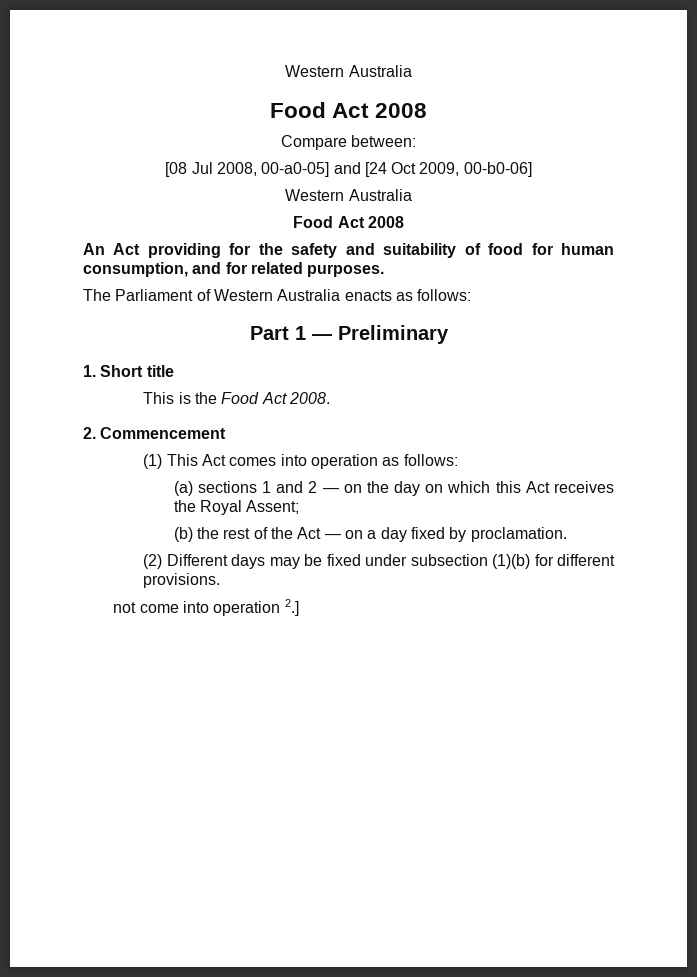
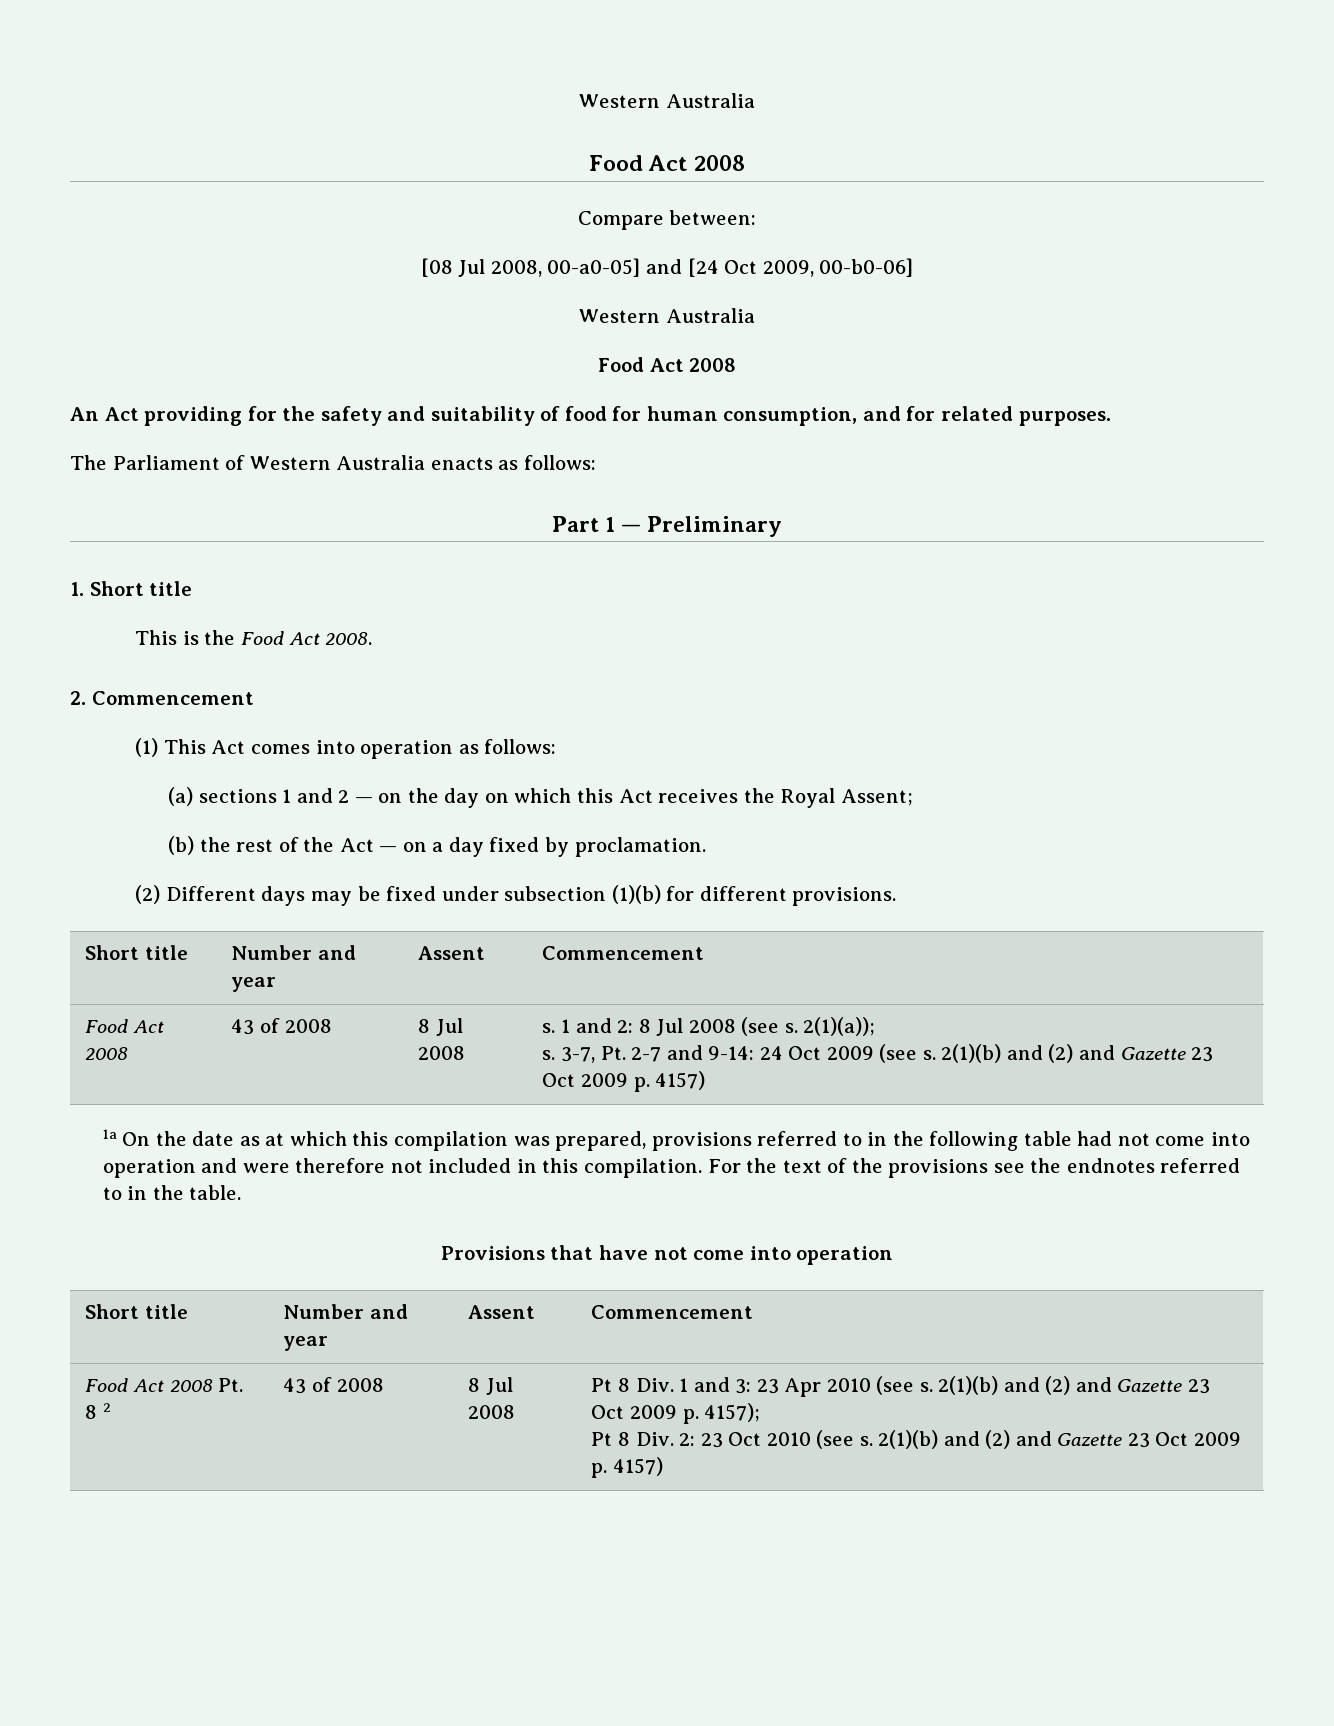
  (2) Different days may be fixed under subsection (1)(b) for different provisions.
- not come into operation 2.]
+ Short title | Number and year | Assent | Commencement
+ Food Act 2008 | 43 of 2008 | 8 Jul 2008 | s. 1 and 2: 8 Jul 2008 (see s. 2(1)(a));
+ s. 3-7, Pt. 2-7 and 9-14: 24 Oct 2009 (see s. 2(1)(b) and (2) and Gazette 23 Oct 2009 p. 4157)
+ 1a On the date as at which this compilation was prepared, provisions referred to in the following table had not come into operation and were therefore not included in this compilation. For the text of the provisions see the endnotes referred to in the table.
+ Provisions that have not come into operation
+ Short title | Number and year | Assent | Commencement
+ Food Act 2008 Pt. 8 2 | 43 of 2008 | 8 Jul 2008 | Pt 8 Div. 1 and 3: 23 Apr 2010 (see s. 2(1)(b) and (2) and Gazette 23 Oct 2009 p. 4157);
+ Pt 8 Div. 2: 23 Oct 2010 (see s. 2(1)(b) and (2) and Gazette 23 Oct 2009 p. 4157)

